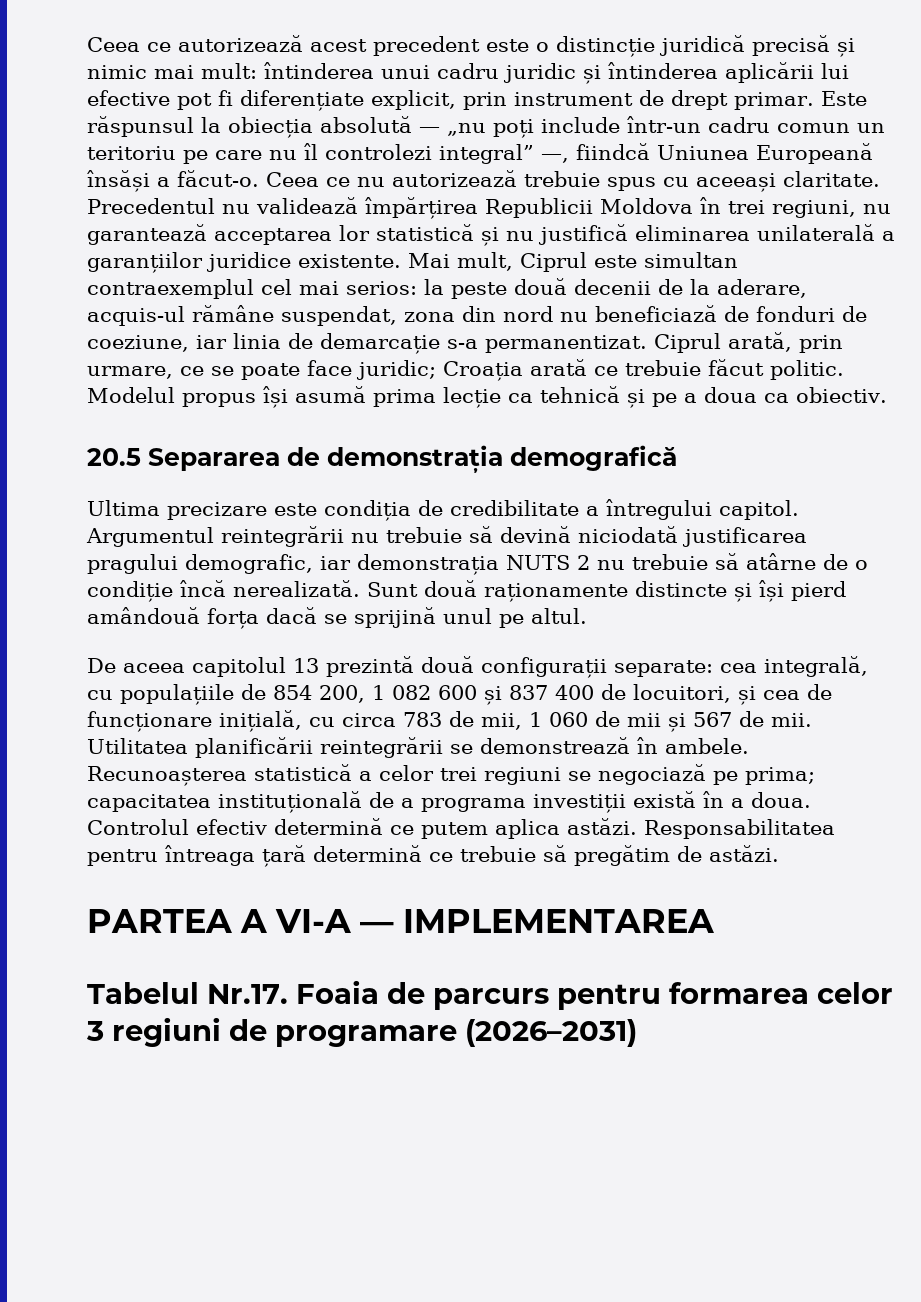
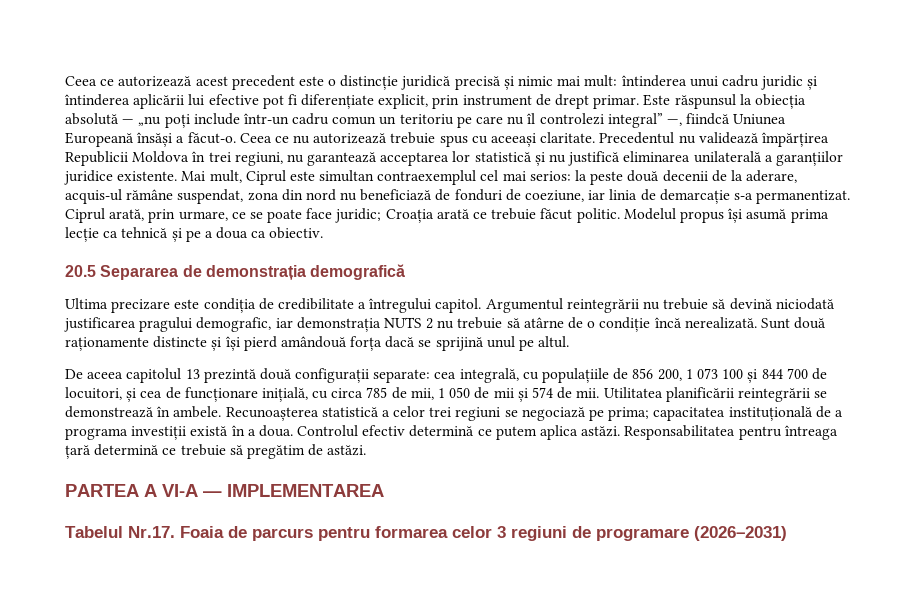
- De aceea capitolul 13 prezintă două configurații separate: cea integrală, cu populațiile de 854 200, 1 082 600 și 837 400 de locuitori, și cea de funcționare inițială, cu circa 783 de mii, 1 060 de mii și 567 de mii.
+ De aceea capitolul 13 prezintă două configurații separate: cea integrală, cu populațiile de 856 200, 1 073 100 și 844 700 de locuitori, și cea de funcționare inițială, cu circa 785 de mii, 1 050 de mii și 574 de mii.

